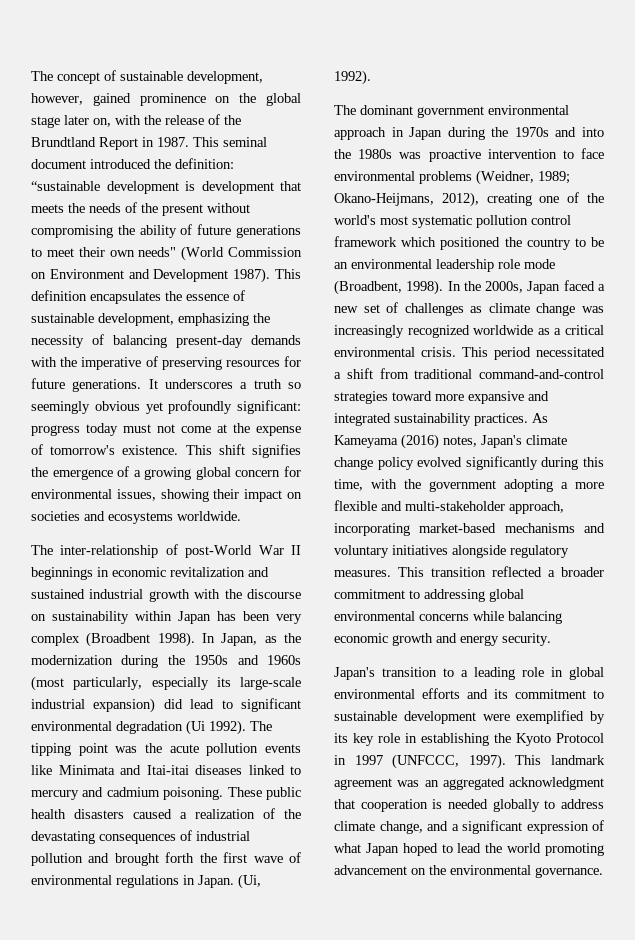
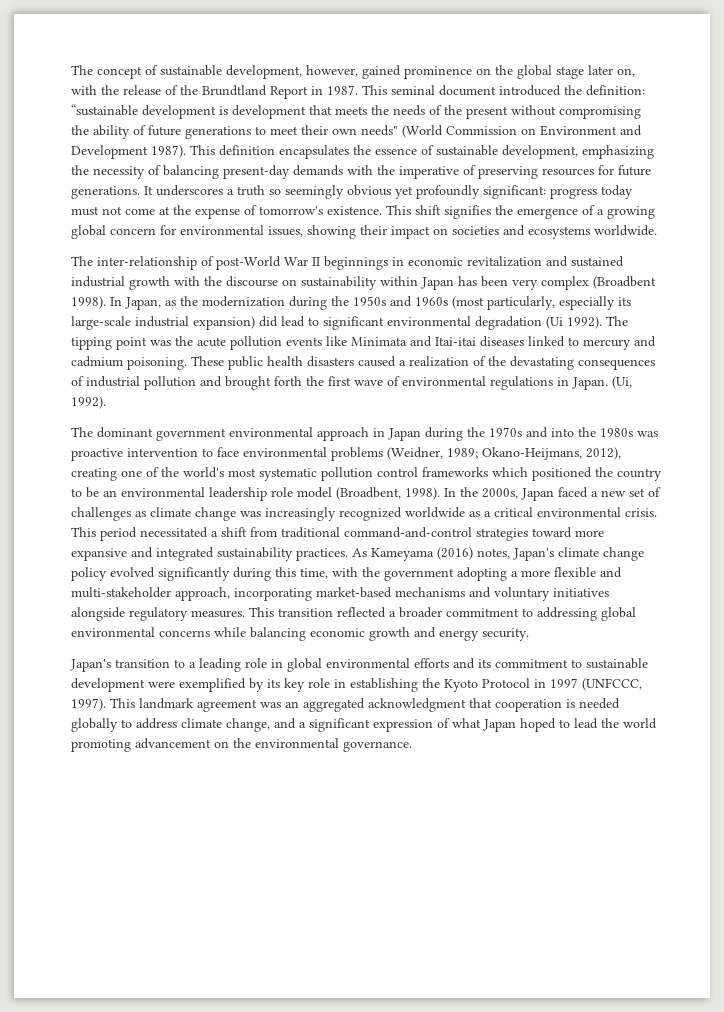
- The dominant government environmental approach in Japan during the 1970s and into the 1980s was proactive intervention to face environmental problems (Weidner, 1989; Okano-Heijmans, 2012), creating one of the world's most systematic pollution control framework which positioned the country to be an environmental leadership role mode (Broadbent, 1998).
+ The dominant government environmental approach in Japan during the 1970s and into the 1980s was proactive intervention to face environmental problems (Weidner, 1989; Okano-Heijmans, 2012), creating one of the world's most systematic pollution control frameworks which positioned the country to be an environmental leadership role model (Broadbent, 1998).

